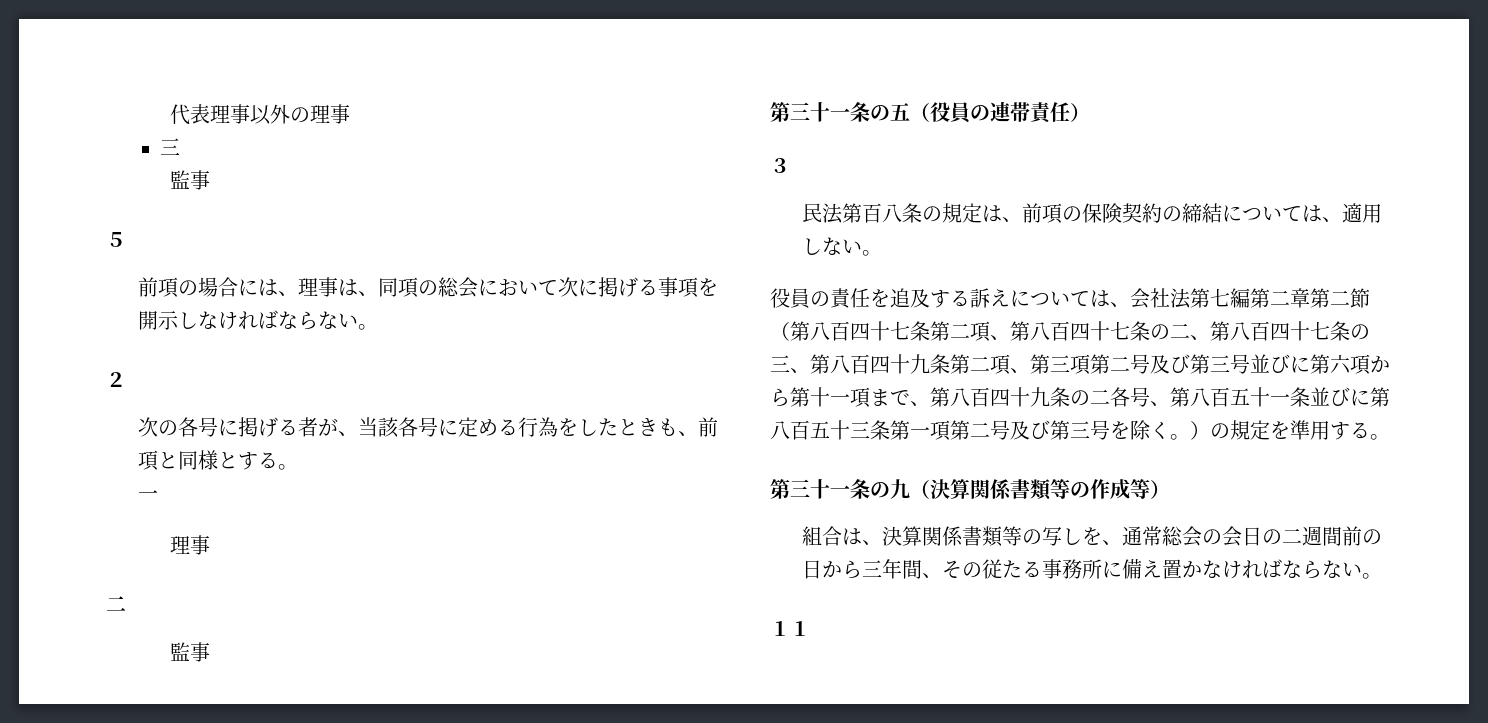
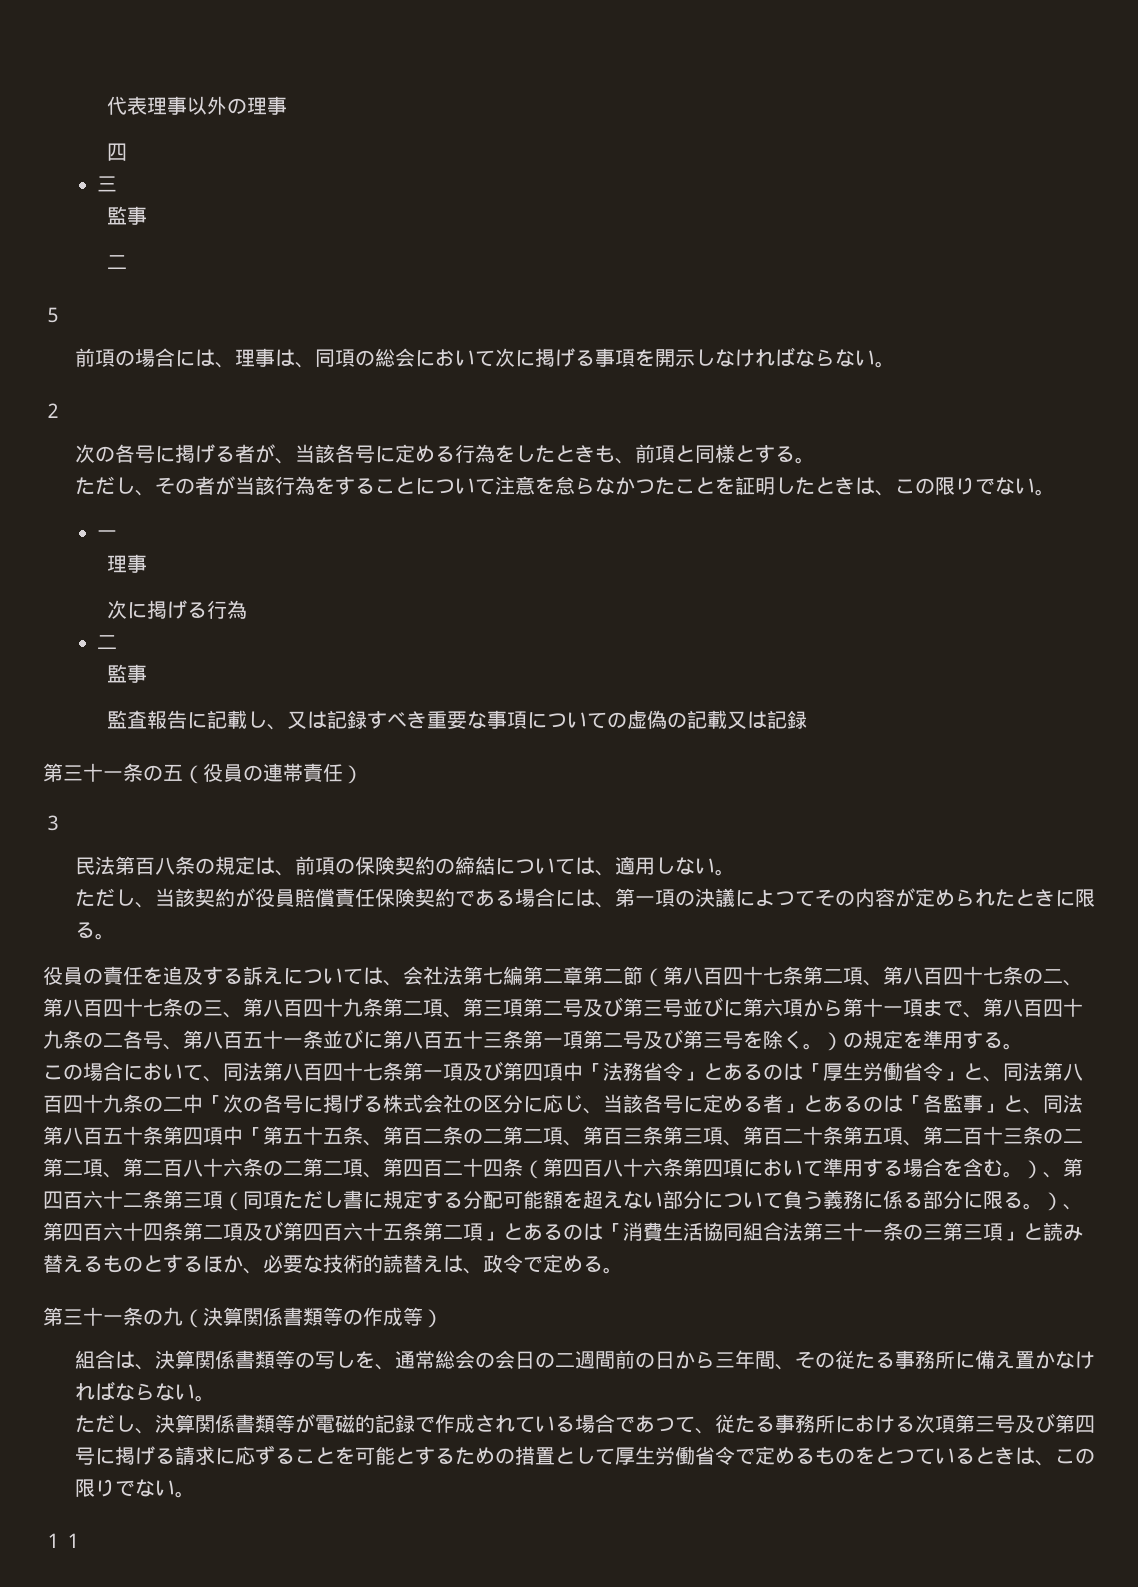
  代表理事以外の理事
+ 四
  三
  監事
+ 二
  次の各号に掲げる者が、当該各号に定める行為をしたときも、前項と同様とする。
+ ただし、その者が当該行為をすることについて注意を怠らなかつたことを証明したときは、この限りでない。
  一
  理事
+ 次に掲げる行為
  二
  監事
+ 監査報告に記載し、又は記録すべき重要な事項についての虚偽の記載又は記録
+ ただし、当該契約が役員賠償責任保険契約である場合には、第一項の決議によつてその内容が定められたときに限る。
+ この場合において、同法第八百四十七条第一項及び第四項中「法務省令」とあるのは「厚生労働省令」と、同法第八百四十九条の二中「次の各号に掲げる株式会社の区分に応じ、当該各号に定める者」とあるのは「各監事」と、同法第八百五十条第四項中「第五十五条、第百二条の二第二項、第百三条第三項、第百二十条第五項、第二百十三条の二第二項、第二百八十六条の二第二項、第四百二十四条（第四百八十六条第四項において準用する場合を含む。）、第四百六十二条第三項（同項ただし書に規定する分配可能額を超えない部分について負う義務に係る部分に限る。）、第四百六十四条第二項及び第四百六十五条第二項」とあるのは「消費生活協同組合法第三十一条の三第三項」と読み替えるものとするほか、必要な技術的読替えは、政令で定める。
+ ただし、決算関係書類等が電磁的記録で作成されている場合であつて、従たる事務所における次項第三号及び第四号に掲げる請求に応ずることを可能とするための措置として厚生労働省令で定めるものをとつているときは、この限りでない。

